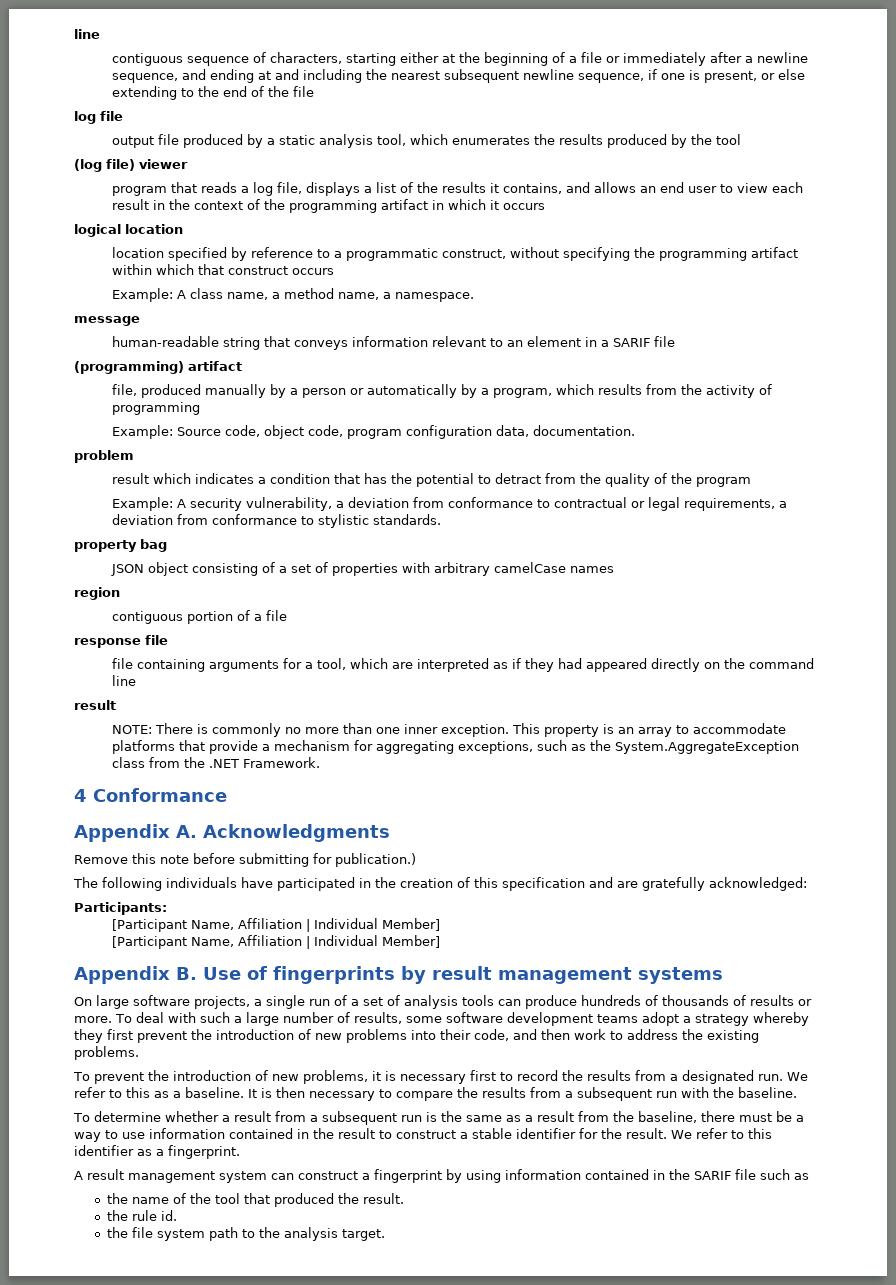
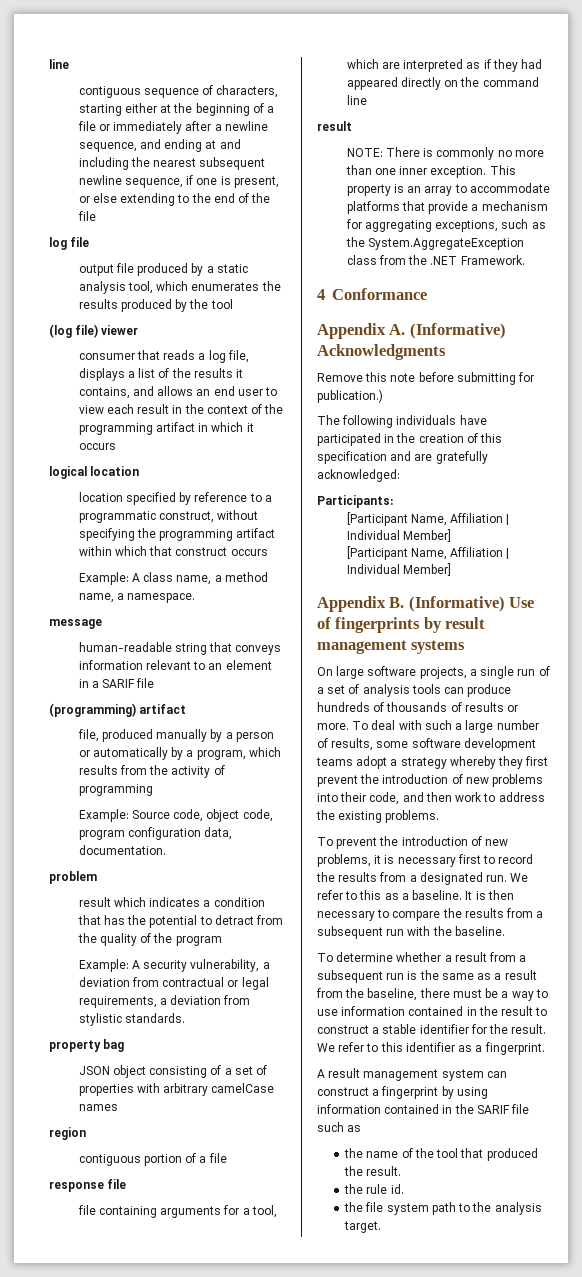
- program that reads a log file, displays a list of the results it contains, and allows an end user to view each result in the context of the programming artifact in which it occurs
+ consumer that reads a log file, displays a list of the results it contains, and allows an end user to view each result in the context of the programming artifact in which it occurs
- Example: A security vulnerability, a deviation from conformance to contractual or legal requirements, a deviation from conformance to stylistic standards.
+ Example: A security vulnerability, a deviation from contractual or legal requirements, a deviation from stylistic standards.
- Appendix A. Acknowledgments
+ Appendix A. (Informative) Acknowledgments
- Appendix B. Use of fingerprints by result management systems
+ Appendix B. (Informative) Use of fingerprints by result management systems

